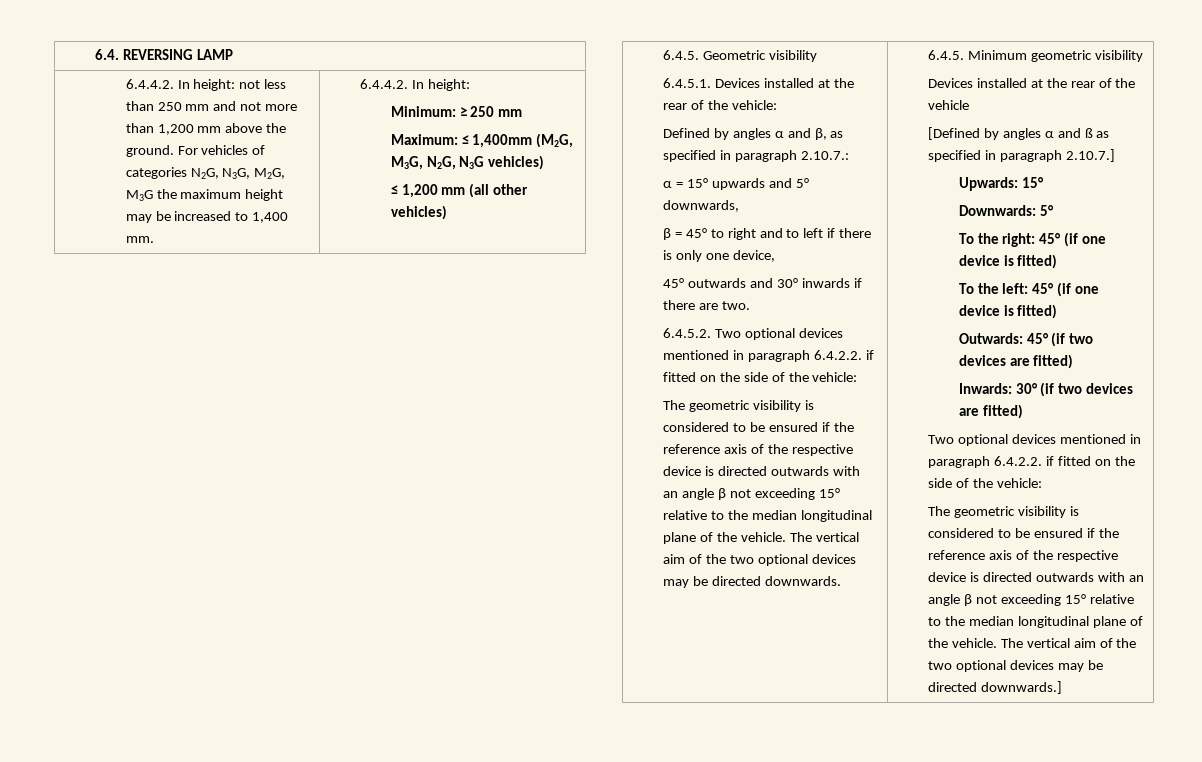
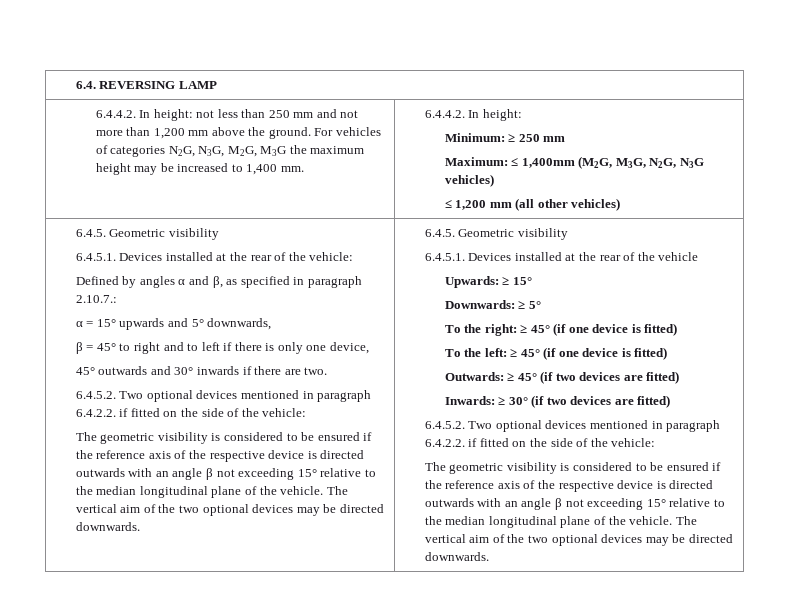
- The vertical aim of the two optional devices may be directed downwards. | 6.4.5. Minimum geometric visibility
- Devices installed at the rear of the vehicle
+ The vertical aim of the two optional devices may be directed downwards. | 6.4.5. Geometric visibility
+ 6.4.5.1. Devices installed at the rear of the vehicle
- [Defined by angles α and ß as specified in paragraph 2.10.7.]
- Upwards: 15°
+ Upwards: ≥ 15°
- Downwards: 5°
+ Downwards: ≥ 5°
- To the right: 45° (if one device is fitted)
+ To the right: ≥ 45° (if one device is fitted)
- To the left: 45° (if one device is fitted)
+ To the left: ≥ 45° (if one device is fitted)
- Outwards: 45° (if two devices are fitted)
+ Outwards: ≥ 45° (if two devices are fitted)
- Inwards: 30° (if two devices are fitted)
- Two optional devices mentioned in paragraph 6.4.2.2. if fitted on the side of the vehicle:
- The geometric visibility is considered to be ensured if the reference axis of the respective device is directed outwards with an angle β not exceeding 15° relative to the median longitudinal plane of the vehicle. The vertical aim of the two optional devices may be directed downwards.]
+ Inwards: ≥ 30° (if two devices are fitted)
+ 6.4.5.2. Two optional devices mentioned in paragraph 6.4.2.2. if fitted on the side of the vehicle:
+ The geometric visibility is considered to be ensured if the reference axis of the respective device is directed outwards with an angle β not exceeding 15° relative to the median longitudinal plane of the vehicle. The vertical aim of the two optional devices may be directed downwards.

